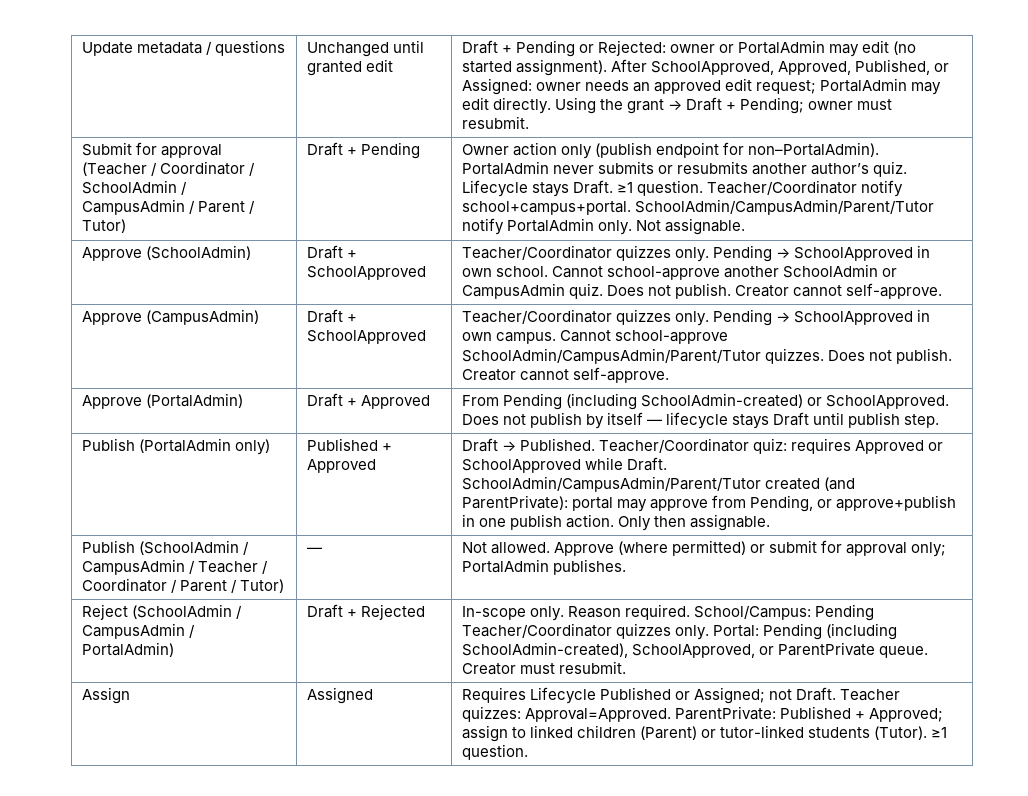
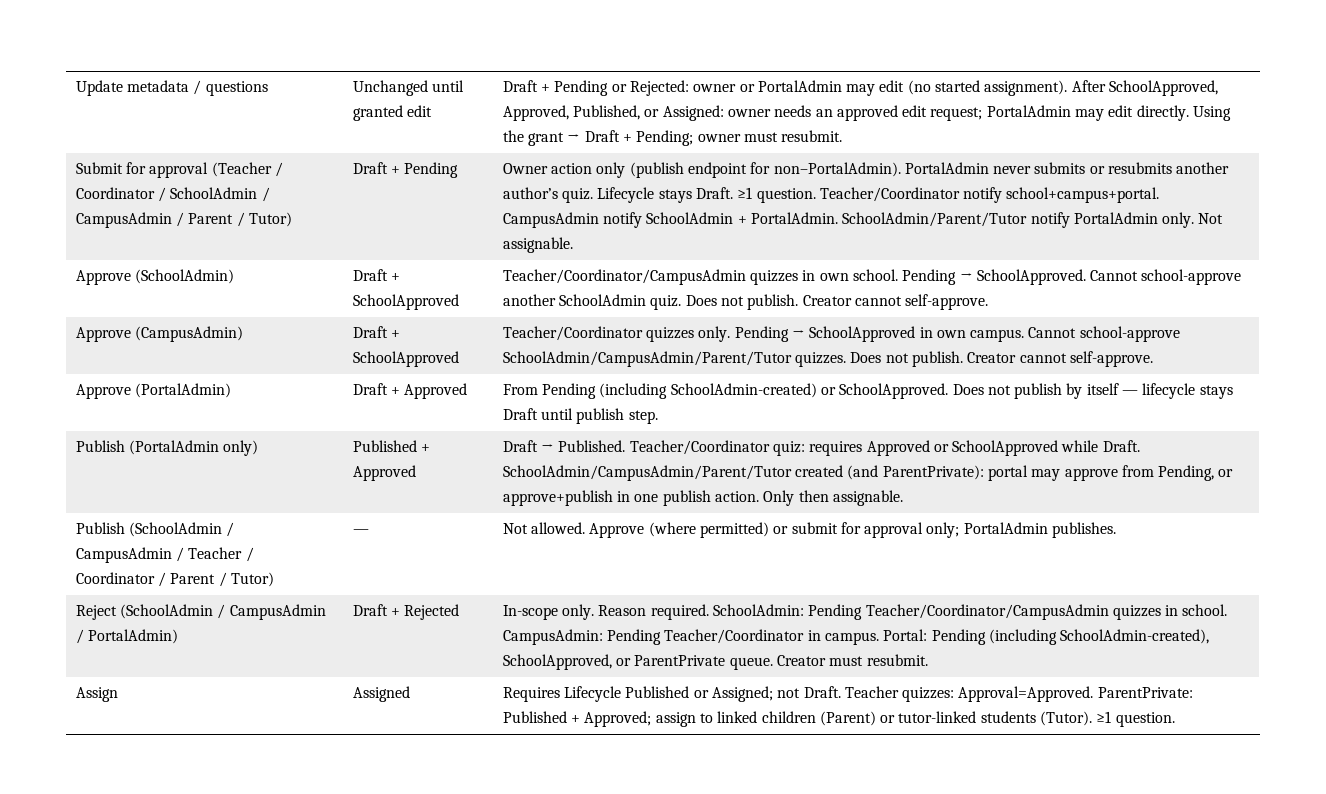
- SchoolAdmin/CampusAdmin/Parent/Tutor notify PortalAdmin only.
+ CampusAdmin notify SchoolAdmin + PortalAdmin. SchoolAdmin/Parent/Tutor notify PortalAdmin only.
- Approve (SchoolAdmin) | Draft + SchoolApproved | Teacher/Coordinator quizzes only. Pending → SchoolApproved in own school. Cannot school-approve another SchoolAdmin or CampusAdmin quiz. Does not publish. Creator cannot self-approve.
+ Approve (SchoolAdmin) | Draft + SchoolApproved | Teacher/Coordinator/CampusAdmin quizzes in own school. Pending → SchoolApproved. Cannot school-approve another SchoolAdmin quiz. Does not publish. Creator cannot self-approve.
- Reject (SchoolAdmin / CampusAdmin / PortalAdmin) | Draft + Rejected | In-scope only. Reason required. School/Campus: Pending Teacher/Coordinator quizzes only. Portal: Pending (including SchoolAdmin-created), SchoolApproved, or ParentPrivate queue. Creator must resubmit.
+ Reject (SchoolAdmin / CampusAdmin / PortalAdmin) | Draft + Rejected | In-scope only. Reason required. SchoolAdmin: Pending Teacher/Coordinator/CampusAdmin quizzes in school. CampusAdmin: Pending Teacher/Coordinator in campus. Portal: Pending (including SchoolAdmin-created), SchoolApproved, or ParentPrivate queue. Creator must resubmit.

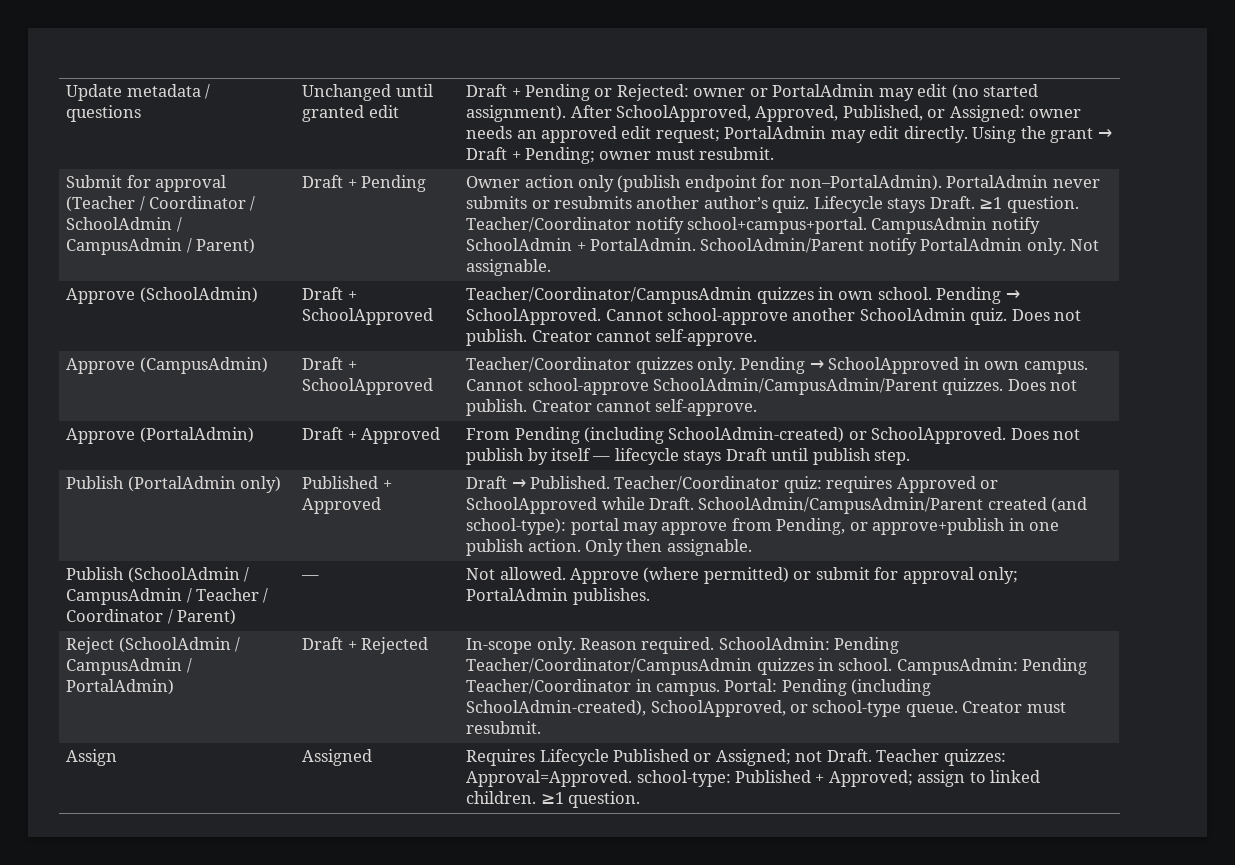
- Submit for approval (Teacher / Coordinator / SchoolAdmin / CampusAdmin / Parent / Tutor)
+ Submit for approval (Teacher / Coordinator / SchoolAdmin / CampusAdmin / Parent)
- SchoolAdmin/Parent/Tutor notify PortalAdmin only.
+ SchoolAdmin/Parent notify PortalAdmin only.
- Approve (CampusAdmin) | Draft + SchoolApproved | Teacher/Coordinator quizzes only. Pending → SchoolApproved in own campus. Cannot school-approve SchoolAdmin/CampusAdmin/Parent/Tutor quizzes. Does not publish. Creator cannot self-approve.
+ Approve (CampusAdmin) | Draft + SchoolApproved | Teacher/Coordinator quizzes only. Pending → SchoolApproved in own campus. Cannot school-approve SchoolAdmin/CampusAdmin/Parent quizzes. Does not publish. Creator cannot self-approve.
- Publish (PortalAdmin only) | Published + Approved | Draft → Published. Teacher/Coordinator quiz: requires Approved or SchoolApproved while Draft. SchoolAdmin/CampusAdmin/Parent/Tutor created (and ParentPrivate): portal may approve from Pending, or approve+publish in one publish action. Only then assignable.
+ Publish (PortalAdmin only) | Published + Approved | Draft → Published. Teacher/Coordinator quiz: requires Approved or SchoolApproved while Draft. SchoolAdmin/CampusAdmin/Parent created (and school-type): portal may approve from Pending, or approve+publish in one publish action. Only then assignable.
- Publish (SchoolAdmin / CampusAdmin / Teacher / Coordinator / Parent / Tutor) | — | Not allowed. Approve (where permitted) or submit for approval only; PortalAdmin publishes.
+ Publish (SchoolAdmin / CampusAdmin / Teacher / Coordinator / Parent) | — | Not allowed. Approve (where permitted) or submit for approval only; PortalAdmin publishes.
- Reject (SchoolAdmin / CampusAdmin / PortalAdmin) | Draft + Rejected | In-scope only. Reason required. SchoolAdmin: Pending Teacher/Coordinator/CampusAdmin quizzes in school. CampusAdmin: Pending Teacher/Coordinator in campus. Portal: Pending (including SchoolAdmin-created), SchoolApproved, or ParentPrivate queue. Creator must resubmit.
+ Reject (SchoolAdmin / CampusAdmin / PortalAdmin) | Draft + Rejected | In-scope only. Reason required. SchoolAdmin: Pending Teacher/Coordinator/CampusAdmin quizzes in school. CampusAdmin: Pending Teacher/Coordinator in campus. Portal: Pending (including SchoolAdmin-created), SchoolApproved, or school-type queue. Creator must resubmit.
- Assign | Assigned | Requires Lifecycle Published or Assigned; not Draft. Teacher quizzes: Approval=Approved. ParentPrivate: Published + Approved; assign to linked children (Parent) or tutor-linked students (Tutor). ≥1 question.
+ Assign | Assigned | Requires Lifecycle Published or Assigned; not Draft. Teacher quizzes: Approval=Approved. school-type: Published + Approved; assign to linked children. ≥1 question.

